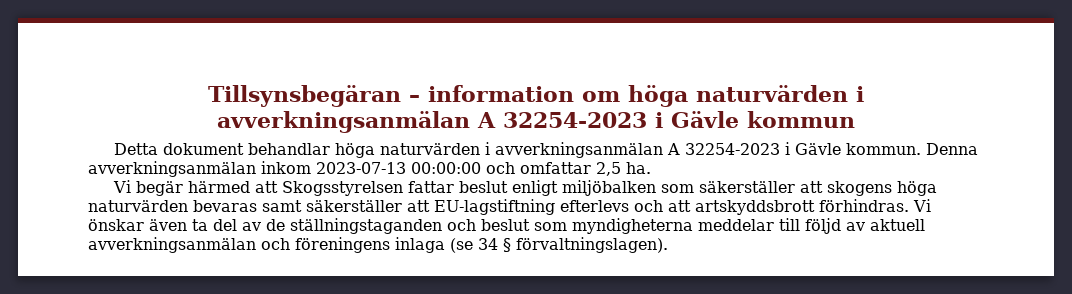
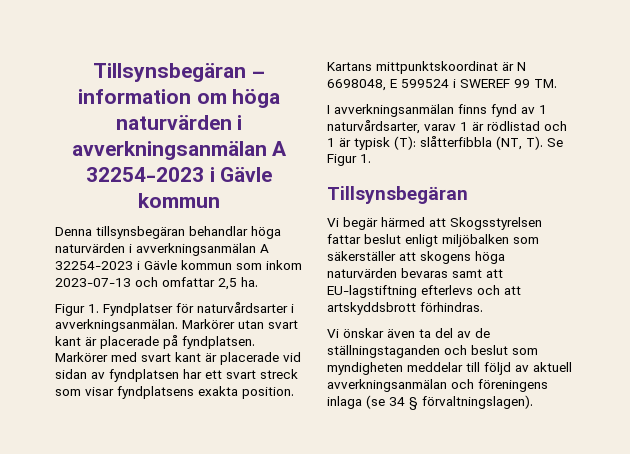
- Detta dokument behandlar höga naturvärden i avverkningsanmälan A 32254-2023 i Gävle kommun. Denna avverkningsanmälan inkom 2023-07-13 00:00:00 och omfattar 2,5 ha.
+ Denna tillsynsbegäran behandlar höga naturvärden i avverkningsanmälan A 32254-2023 i Gävle kommun som inkom 2023-07-13 och omfattar 2,5 ha.
+ Figur 1. Fyndplatser för naturvårdsarter i avverkningsanmälan. Markörer utan svart kant är placerade på fyndplatsen. Markörer med svart kant är placerade vid sidan av fyndplatsen har ett svart streck som visar fyndplatsens exakta position. Kartans mittpunktskoordinat är N 6698048, E 599524 i SWEREF 99 TM.
+ I avverkningsanmälan finns fynd av 1 naturvårdsarter, varav 1 är rödlistad och 1 är typisk (T): slåtterfibbla (NT, T). Se Figur 1.
+ Tillsynsbegäran
- Vi begär härmed att Skogsstyrelsen fattar beslut enligt miljöbalken som säkerställer att skogens höga naturvärden bevaras samt säkerställer att EU-lagstiftning efterlevs och att artskyddsbrott förhindras. Vi önskar även ta del av de ställningstaganden och beslut som myndigheterna meddelar till följd av aktuell avverkningsanmälan och föreningens inlaga (se 34 § förvaltningslagen).
+ Vi begär härmed att Skogsstyrelsen fattar beslut enligt miljöbalken som säkerställer att skogens höga naturvärden bevaras samt att EU-lagstiftning efterlevs och att artskyddsbrott förhindras.
+ Vi önskar även ta del av de ställningstaganden och beslut som myndigheten meddelar till följd av aktuell avverkningsanmälan och föreningens inlaga (se 34 § förvaltningslagen).

